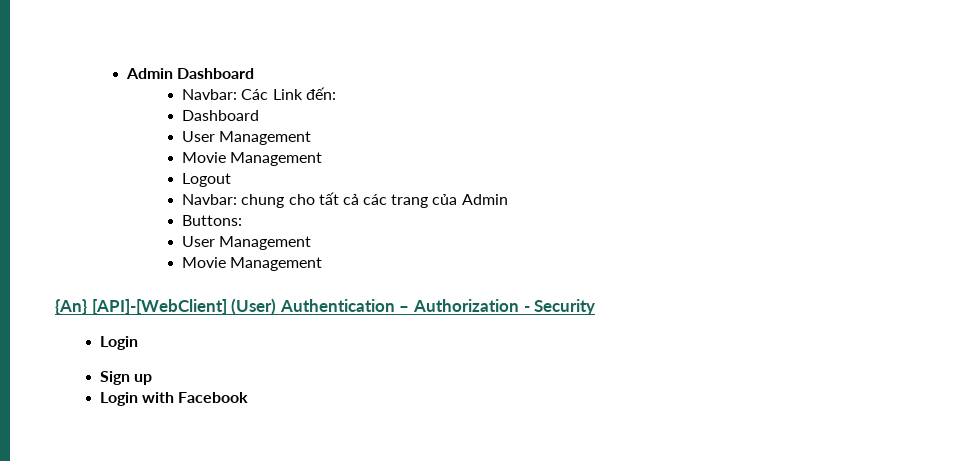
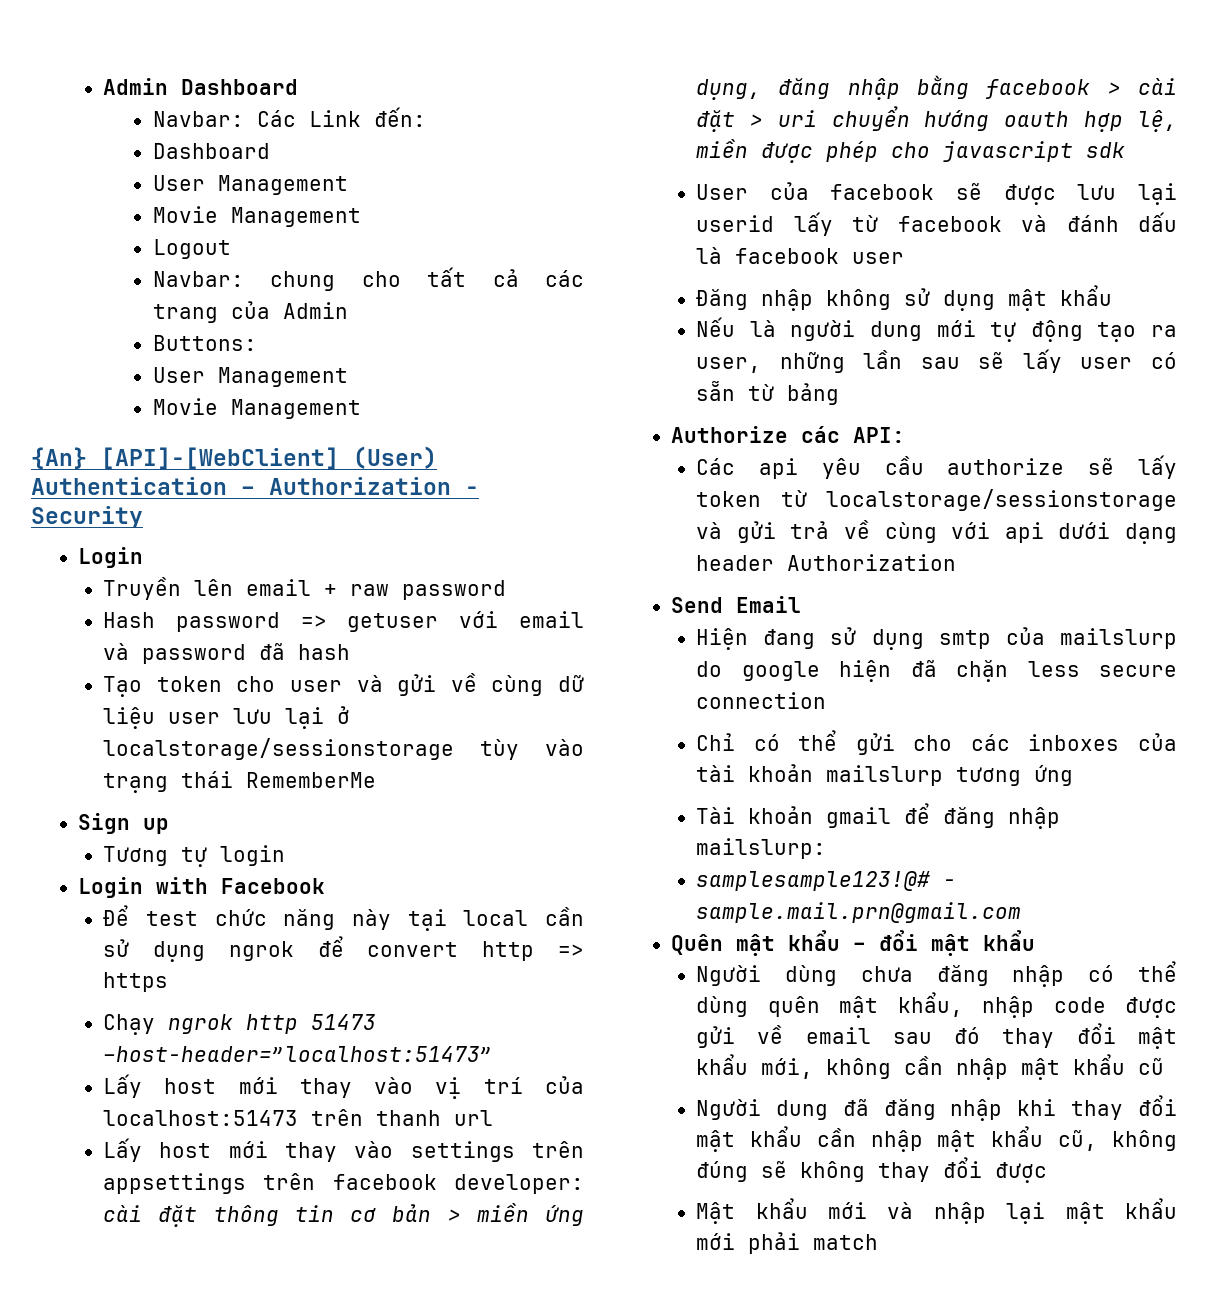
+ Truyền lên email + raw password
+ Hash password => getuser với email và password đã hash
+ Tạo token cho user và gửi về cùng dữ liệu user lưu lại ở localstorage/sessionstorage tùy vào trạng thái RememberMe
+ Tương tự login
+ Để test chức năng này tại local cần sử dụng ngrok để convert http => https
+ Chạy ngrok http 51473 –host-header=”localhost:51473”
+ Lấy host mới thay vào vị trí của localhost:51473 trên thanh url
+ Lấy host mới thay vào settings trên appsettings trên facebook developer: cài đặt thông tin cơ bản > miền ứng dụng, đăng nhập bằng facebook > cài đặt > uri chuyển hướng oauth hợp lệ, miền được phép cho javascript sdk
+ User của facebook sẽ được lưu lại userid lấy từ facebook và đánh dấu là facebook user
+ Đăng nhập không sử dụng mật khẩu
+ Nếu là người dung mới tự động tạo ra user, những lần sau sẽ lấy user có sẵn từ bảng
+ Authorize các API:
+ Các api yêu cầu authorize sẽ lấy token từ localstorage/sessionstorage và gửi trả về cùng với api dưới dạng header Authorization
+ Send Email
+ Hiện đang sử dụng smtp của mailslurp do google hiện đã chặn less secure connection
+ Chỉ có thể gửi cho các inboxes của tài khoản mailslurp tương ứng
+ Tài khoản gmail để đăng nhập mailslurp:
+ samplesample123!@# - sample.mail.prn@gmail.com
+ Quên mật khẩu – đổi mật khẩu
+ Người dùng chưa đăng nhập có thể dùng quên mật khẩu, nhập code được gửi về email sau đó thay đổi mật khẩu mới, không cần nhập mật khẩu cũ
+ Người dung đã đăng nhập khi thay đổi mật khẩu cần nhập mật khẩu cũ, không đúng sẽ không thay đổi được
+ Mật khẩu mới và nhập lại mật khẩu mới phải match

